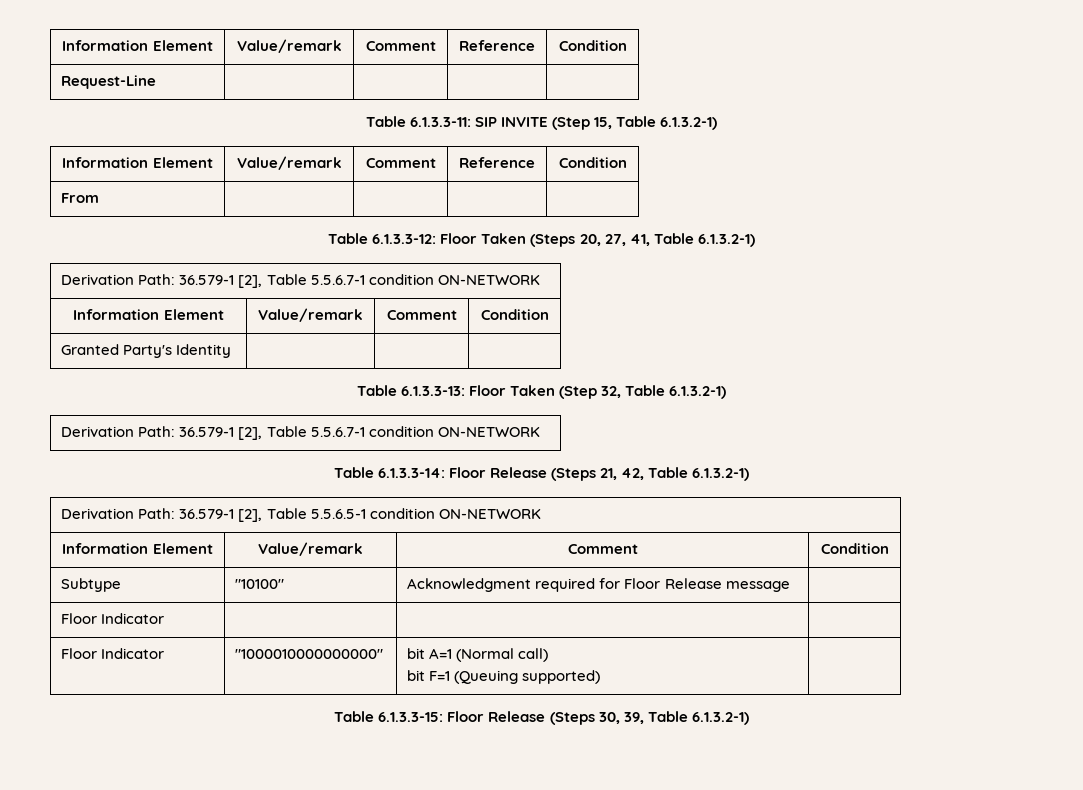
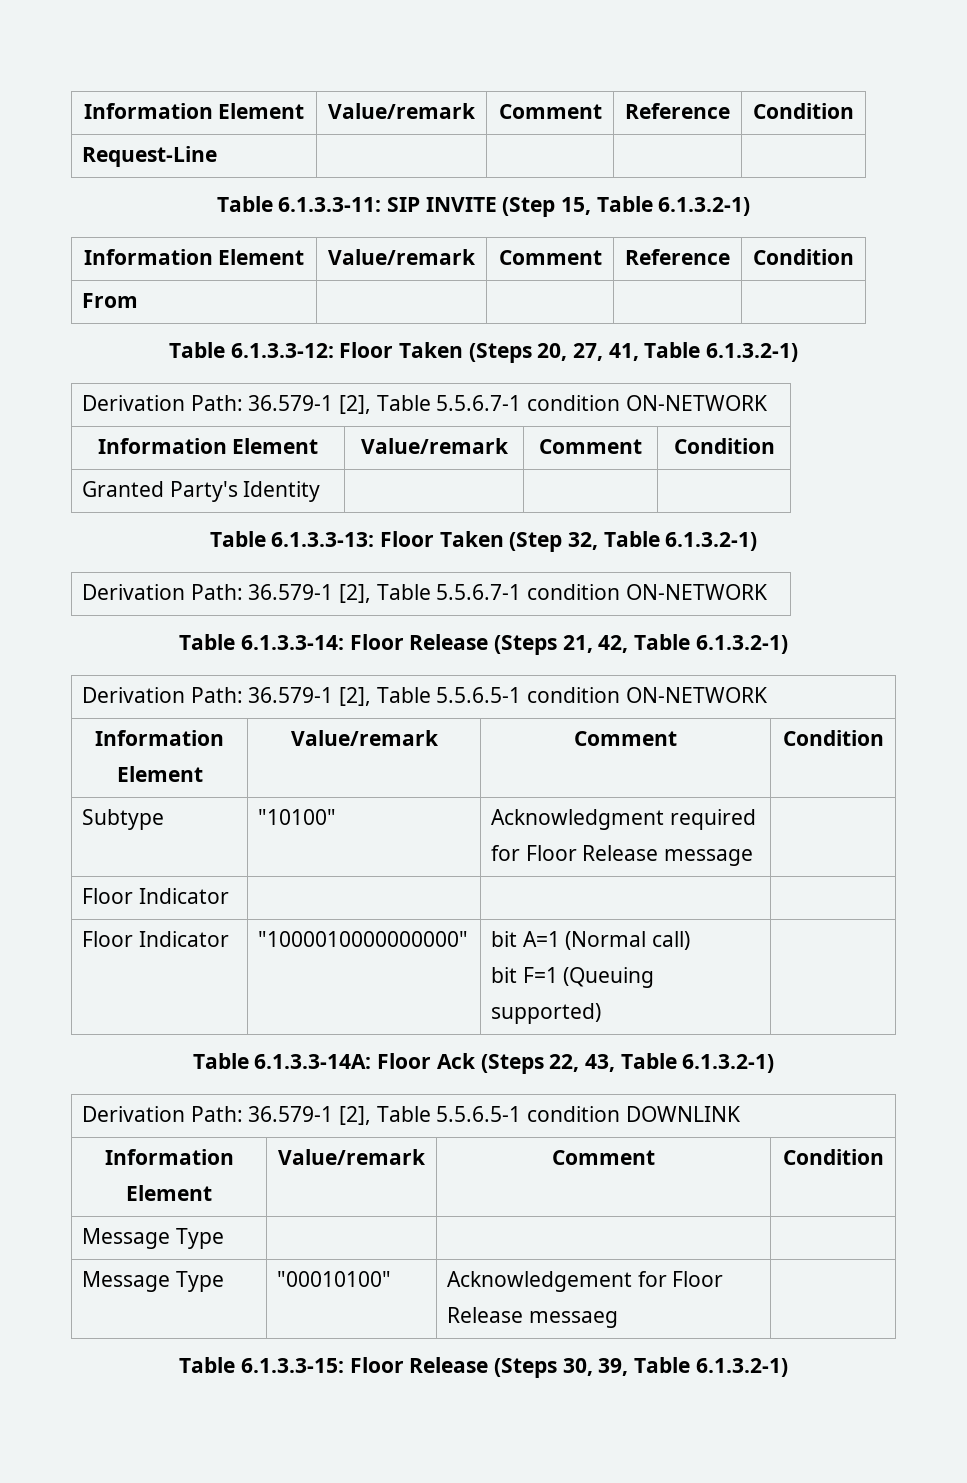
+ Table 6.1.3.3-14A: Floor Ack (Steps 22, 43, Table 6.1.3.2-1)
+ Derivation Path: 36.579-1 [2], Table 5.5.6.5-1 condition DOWNLINK
+ Information Element | Value/remark | Comment | Condition
+ Message Type | | |
+ Message Type | "00010100" | Acknowledgement for Floor Release messaeg |

